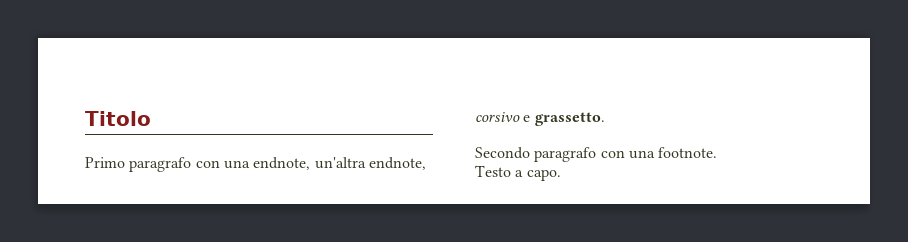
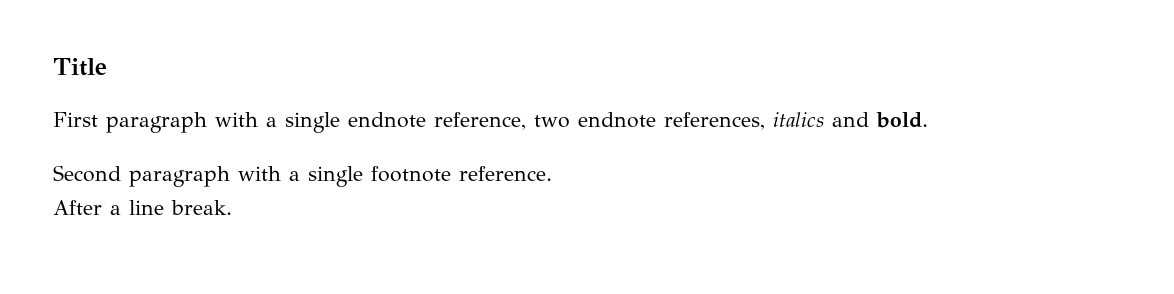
- Titolo
- Primo paragrafo con una endnote, un'altra endnote, corsivo e grassetto.
- Secondo paragrafo con una footnote.
- Testo a capo.
+ Title
+ First paragraph with a single endnote reference, two endnote references, italics and bold.
+ Second paragraph with a single footnote reference.
+ After a line break.

